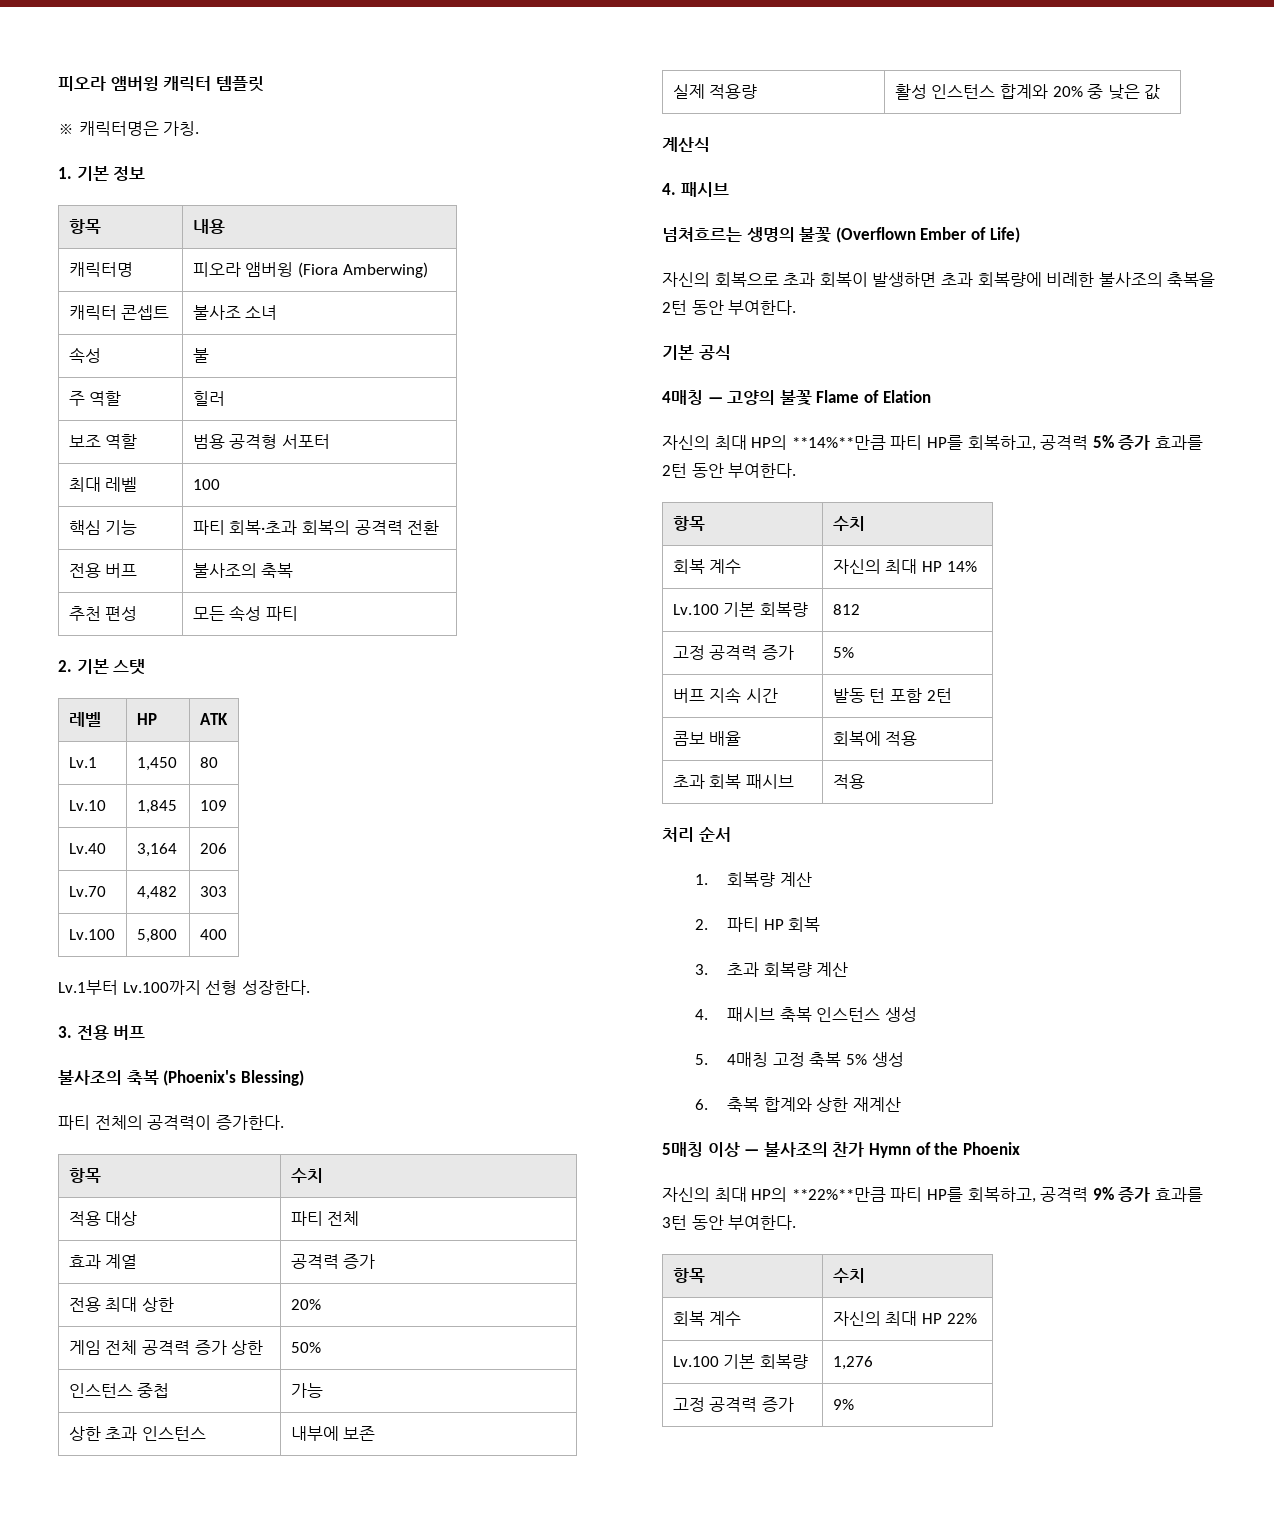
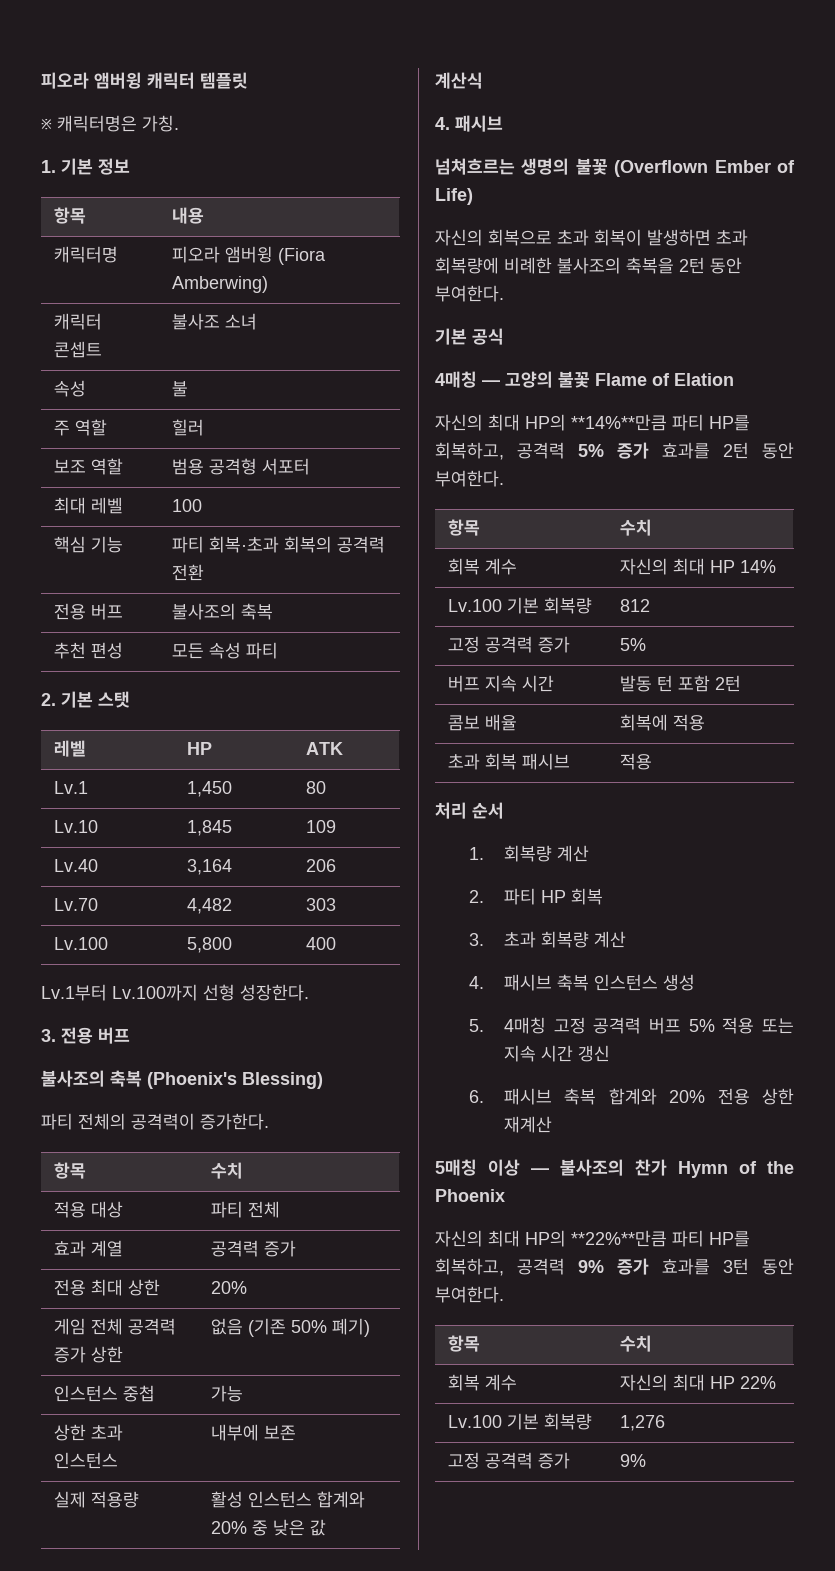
- 게임 전체 공격력 증가 상한 | 50%
+ 게임 전체 공격력 증가 상한 | 없음 (기존 50% 폐기)
- 5. 4매칭 고정 축복 5% 생성
+ 5. 4매칭 고정 공격력 버프 5% 적용 또는 지속 시간 갱신
- 6. 축복 합계와 상한 재계산
+ 6. 패시브 축복 합계와 20% 전용 상한 재계산

